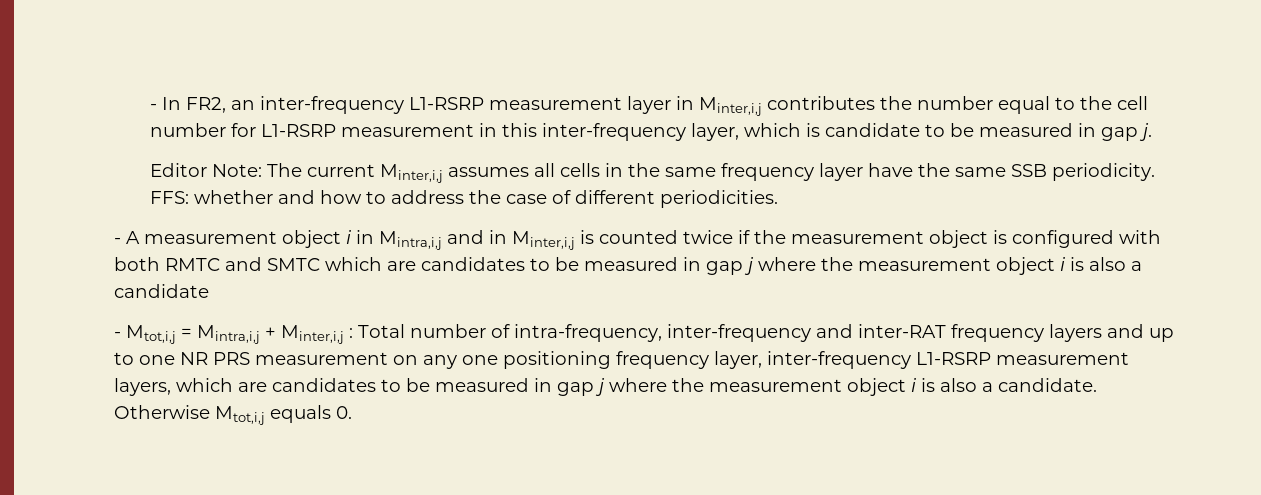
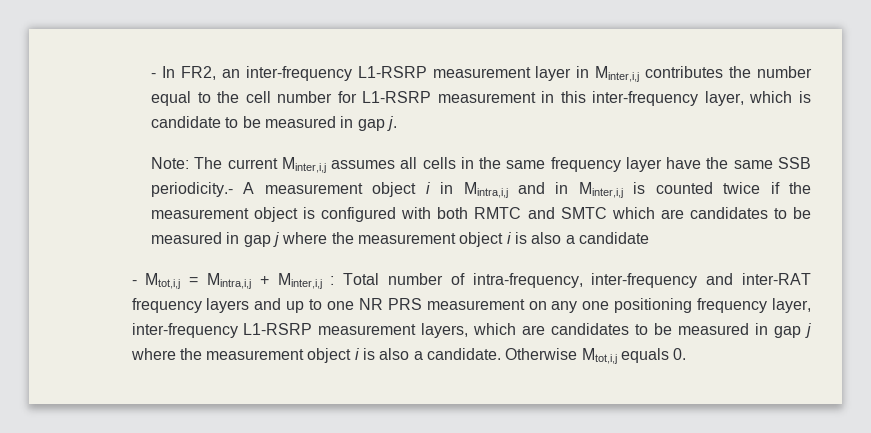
- Editor Note: The current Minter,i,j assumes all cells in the same frequency layer have the same SSB periodicity. FFS: whether and how to address the case of different periodicities.
- - A measurement object i in Mintra,i,j and in Minter,i,j is counted twice if the measurement object is configured with both RMTC and SMTC which are candidates to be measured in gap j where the measurement object i is also a candidate
+ Note: The current Minter,i,j assumes all cells in the same frequency layer have the same SSB periodicity.- A measurement object i in Mintra,i,j and in Minter,i,j is counted twice if the measurement object is configured with both RMTC and SMTC which are candidates to be measured in gap j where the measurement object i is also a candidate

